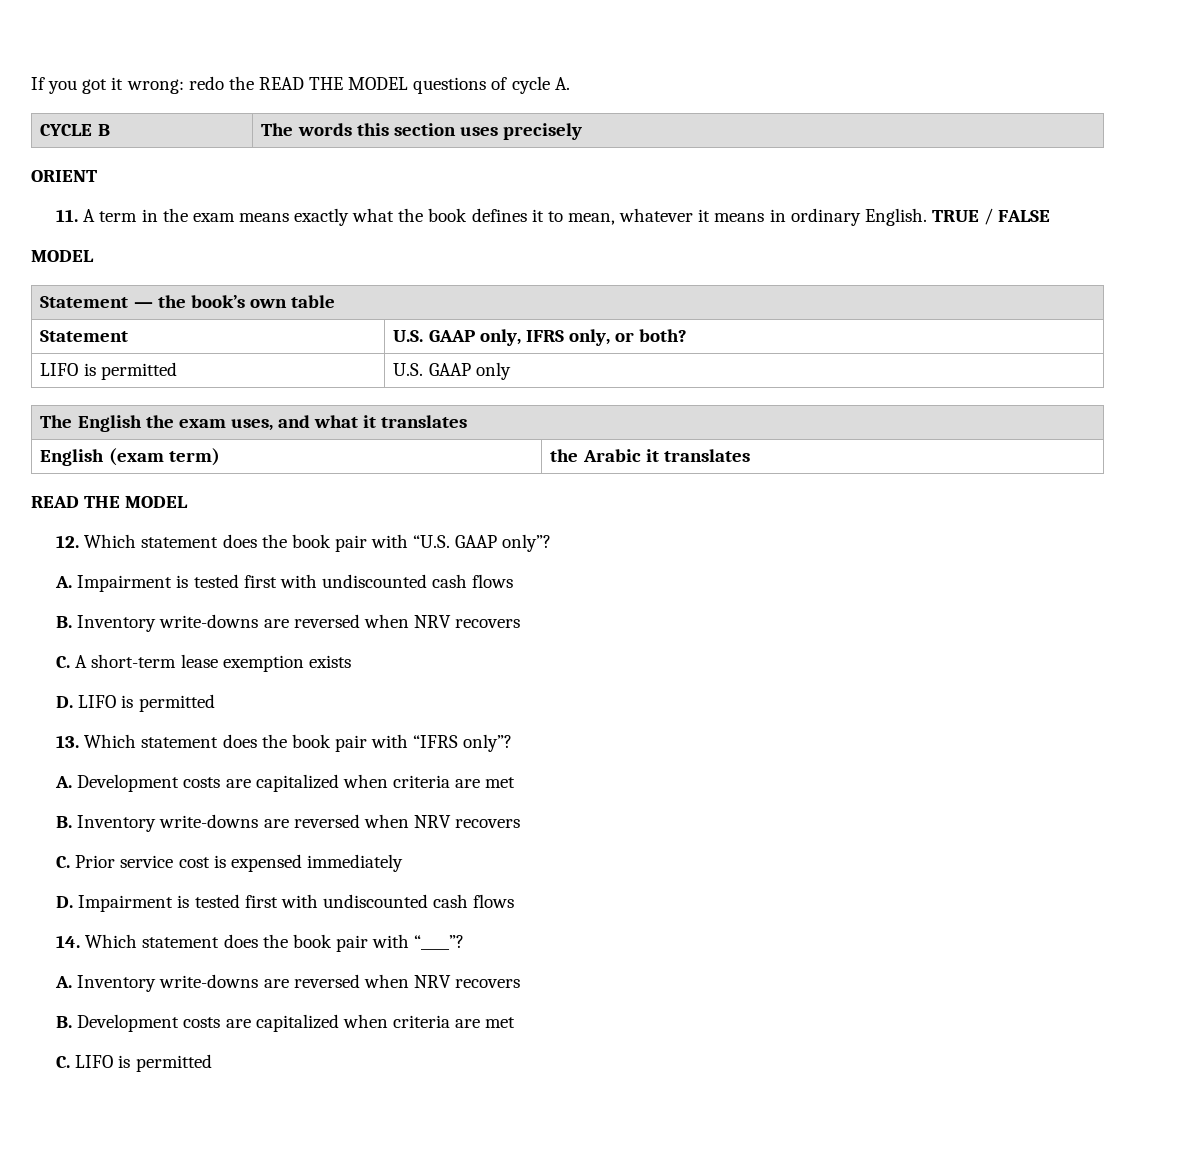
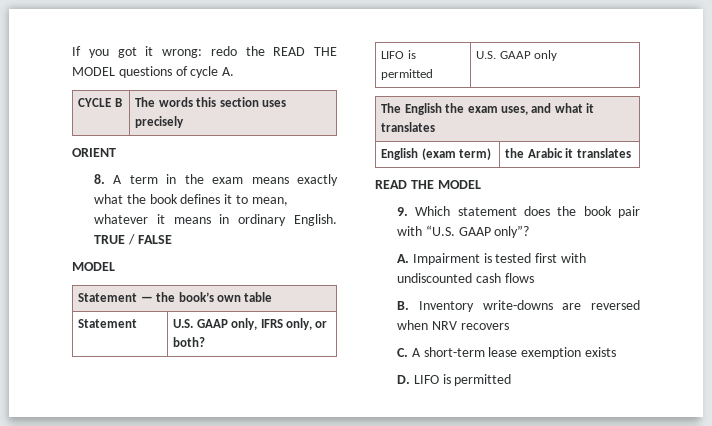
- 11. A term in the exam means exactly what the book defines it to mean, whatever it means in ordinary English.
+ 8. A term in the exam means exactly what the book defines it to mean, whatever it means in ordinary English.
- 12. Which statement does the book pair with “U.S. GAAP only”?
+ 9. Which statement does the book pair with “U.S. GAAP only”?
- 13. Which statement does the book pair with “IFRS only”?
- A. Development costs are capitalized when criteria are met
- B. Inventory write-downs are reversed when NRV recovers
- C. Prior service cost is expensed immediately
- D. Impairment is tested first with undiscounted cash flows
- 14. Which statement does the book pair with “____”?
- A. Inventory write-downs are reversed when NRV recovers
- B. Development costs are capitalized when criteria are met
- C. LIFO is permitted

